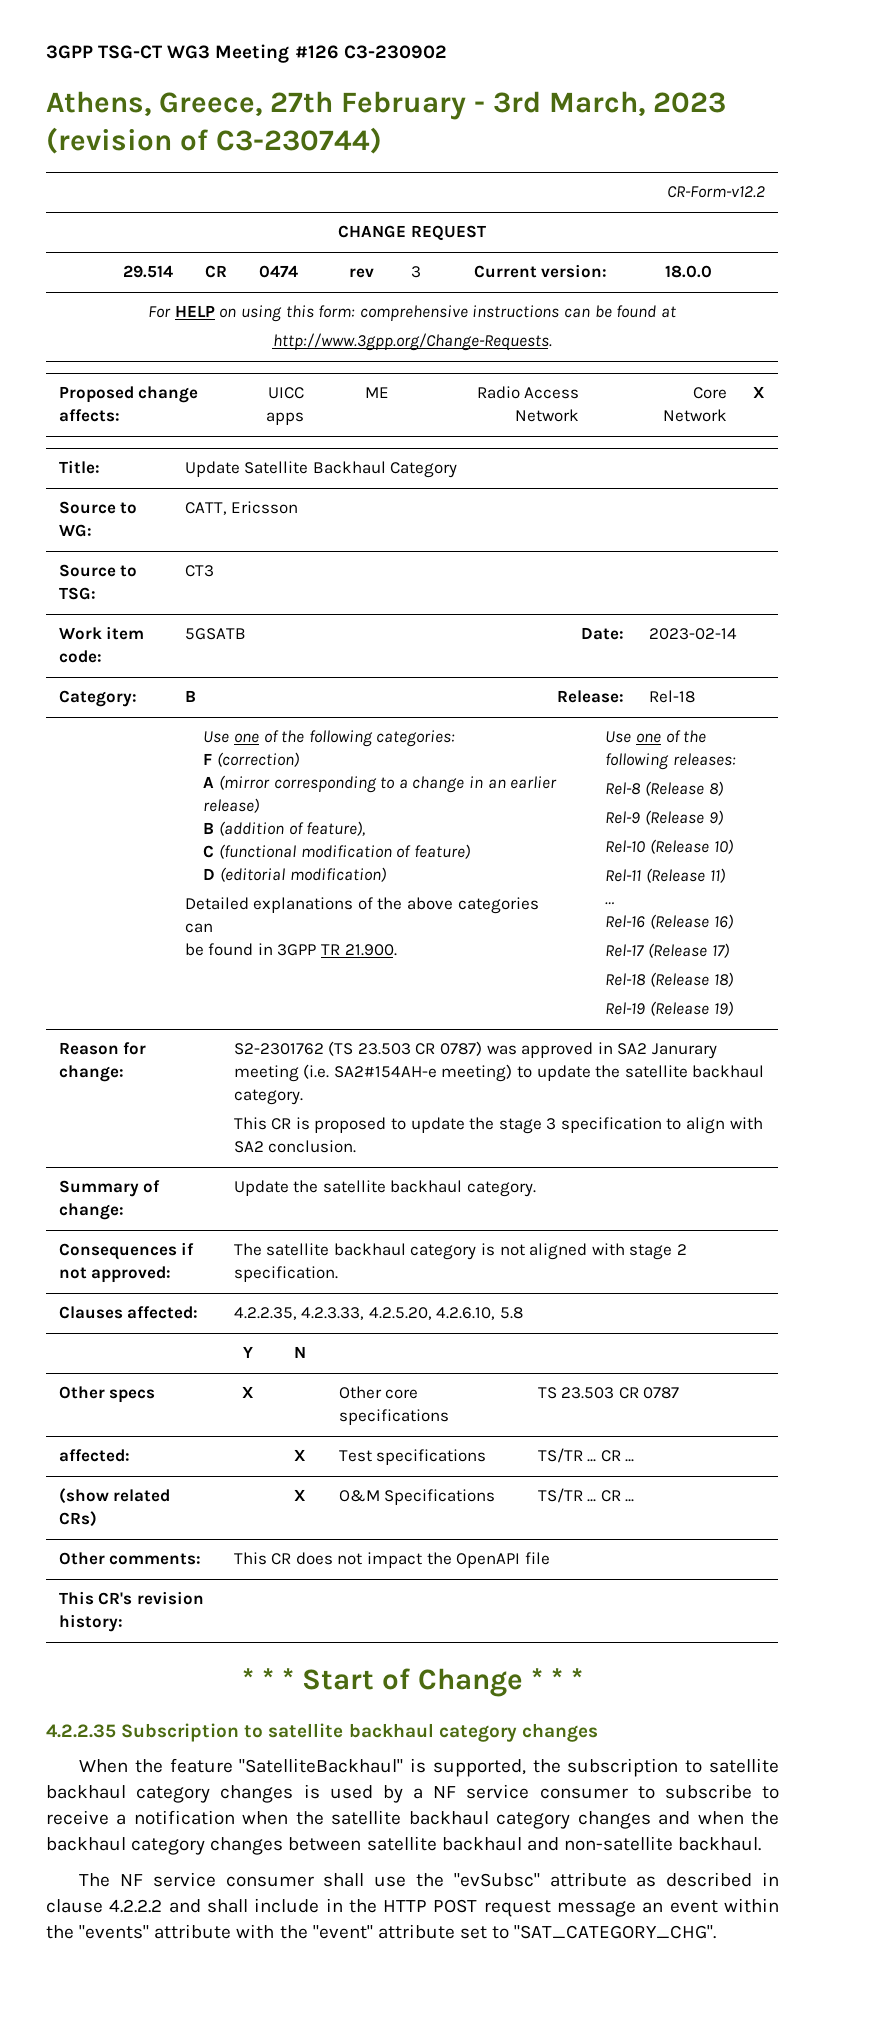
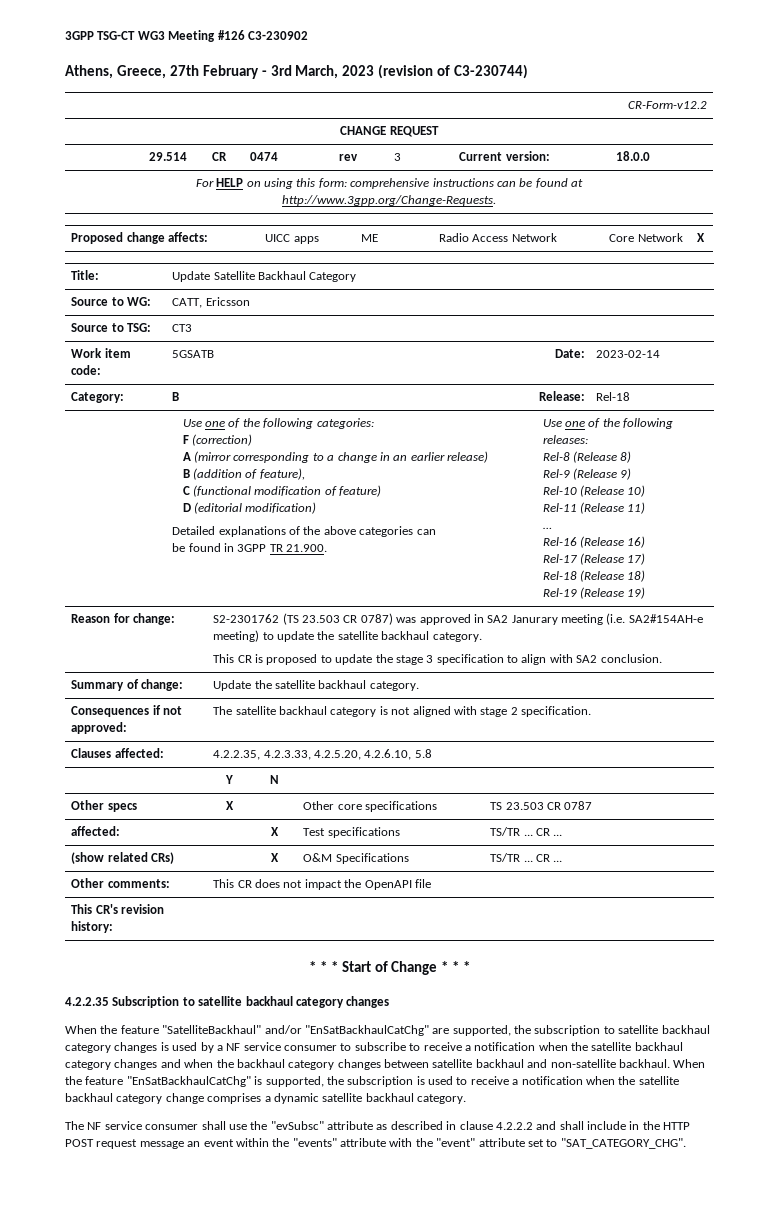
- When the feature "SatelliteBackhaul" is supported, the subscription to satellite backhaul category changes is used by a NF service consumer to subscribe to receive a notification when the satellite backhaul category changes and when the backhaul category changes between satellite backhaul and non-satellite backhaul.
+ When the feature "SatelliteBackhaul" and/or "EnSatBackhaulCatChg" are supported, the subscription to satellite backhaul category changes is used by a NF service consumer to subscribe to receive a notification when the satellite backhaul category changes and when the backhaul category changes between satellite backhaul and non-satellite backhaul. When the feature "EnSatBackhaulCatChg" is supported, the subscription is used to receive a notification when the satellite backhaul category change comprises a dynamic satellite backhaul category.

